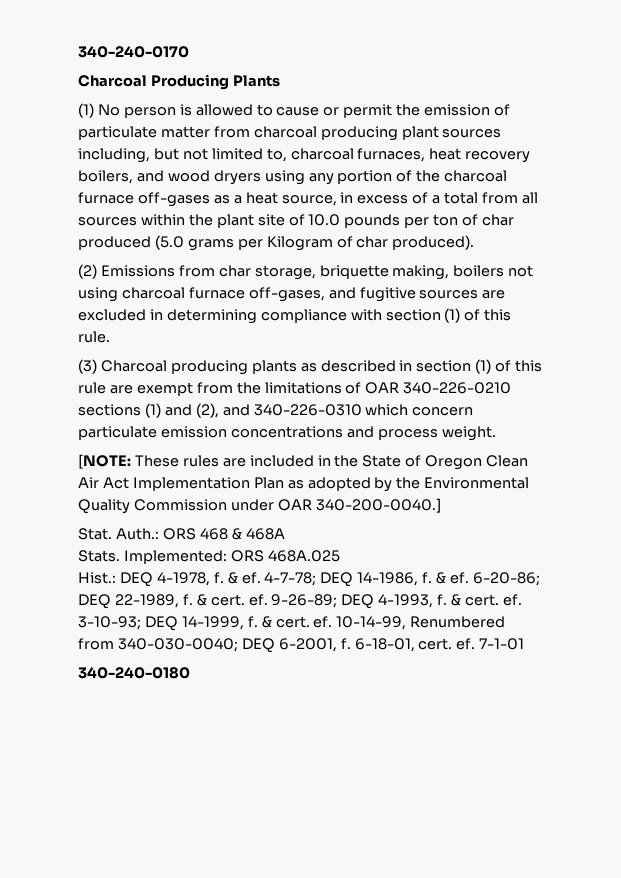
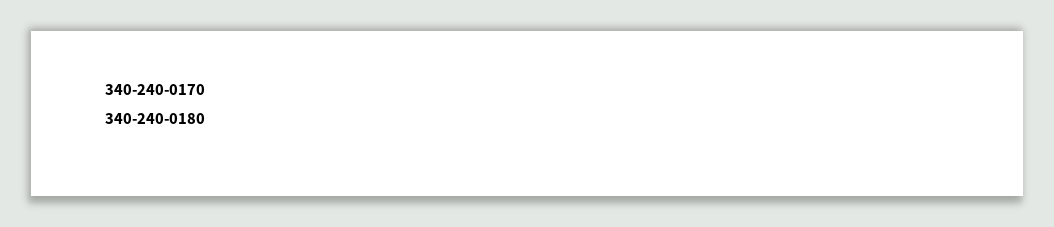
- Charcoal Producing Plants
- (1) No person is allowed to cause or permit the emission of particulate matter from charcoal producing plant sources including, but not limited to, charcoal furnaces, heat recovery boilers, and wood dryers using any portion of the charcoal furnace off-gases as a heat source, in excess of a total from all sources within the plant site of 10.0 pounds per ton of char produced (5.0 grams per Kilogram of char produced).
- (2) Emissions from char storage, briquette making, boilers not using charcoal furnace off-gases, and fugitive sources are excluded in determining compliance with section (1) of this rule.
- (3) Charcoal producing plants as described in section (1) of this rule are exempt from the limitations of OAR 340-226-0210 sections (1) and (2), and 340-226-0310 which concern particulate emission concentrations and process weight.
- [NOTE: These rules are included in the State of Oregon Clean Air Act Implementation Plan as adopted by the Environmental Quality Commission under OAR 340-200-0040.]
- Stat. Auth.: ORS 468 & 468A
- Stats. Implemented: ORS 468A.025
- Hist.: DEQ 4-1978, f. & ef. 4-7-78; DEQ 14-1986, f. & ef. 6-20-86; DEQ 22-1989, f. & cert. ef. 9-26-89; DEQ 4-1993, f. & cert. ef. 3-10-93; DEQ 14-1999, f. & cert. ef. 10-14-99, Renumbered from 340-030-0040; DEQ 6-2001, f. 6-18-01, cert. ef. 7-1-01

